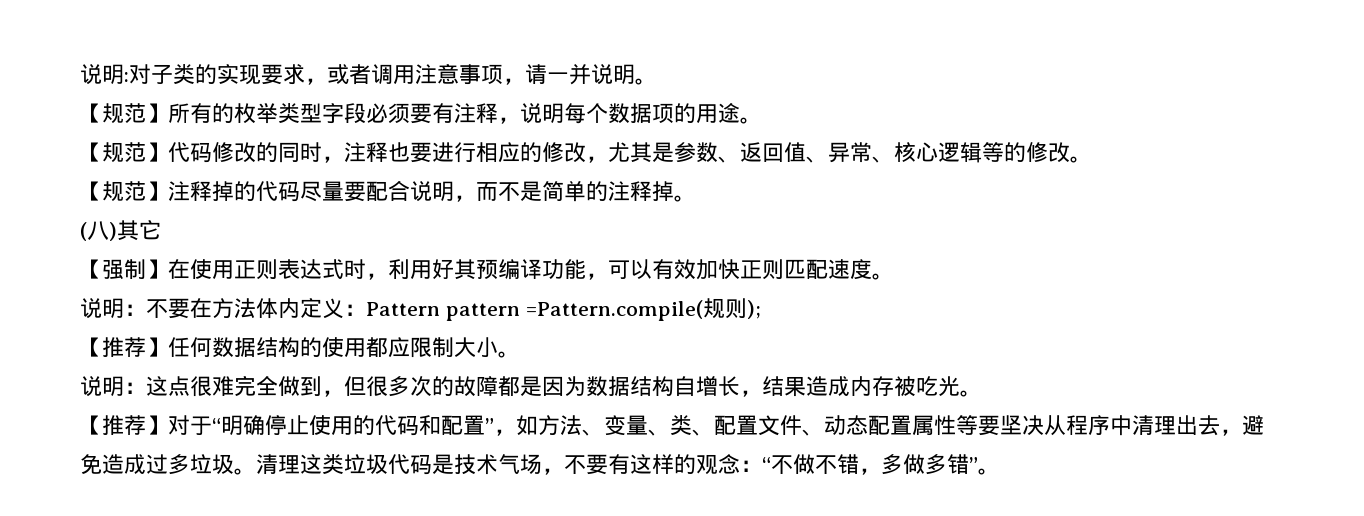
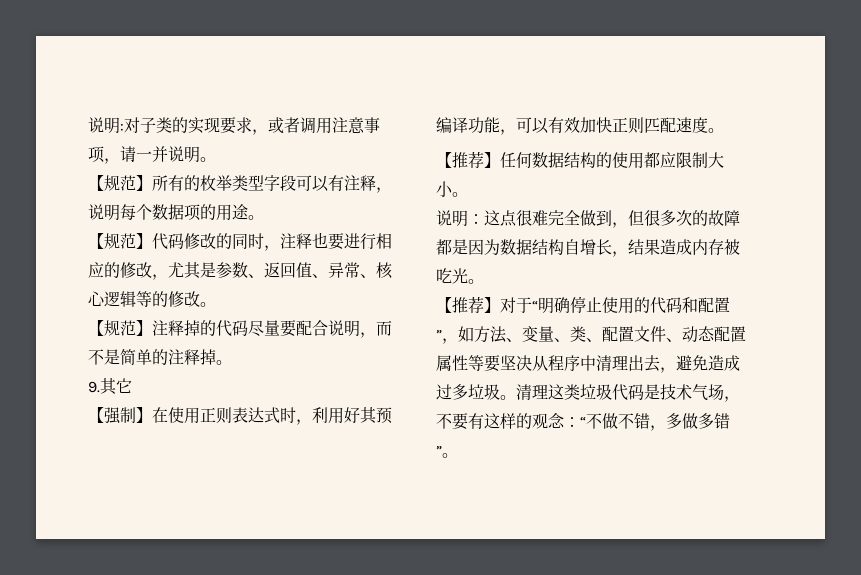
- 【规范】所有的枚举类型字段必须要有注释，说明每个数据项的用途。
+ 【规范】所有的枚举类型字段可以有注释，说明每个数据项的用途。
- (八)其它
+ 9.其它
- 说明：不要在方法体内定义：Pattern pattern =Pattern.compile(规则);

